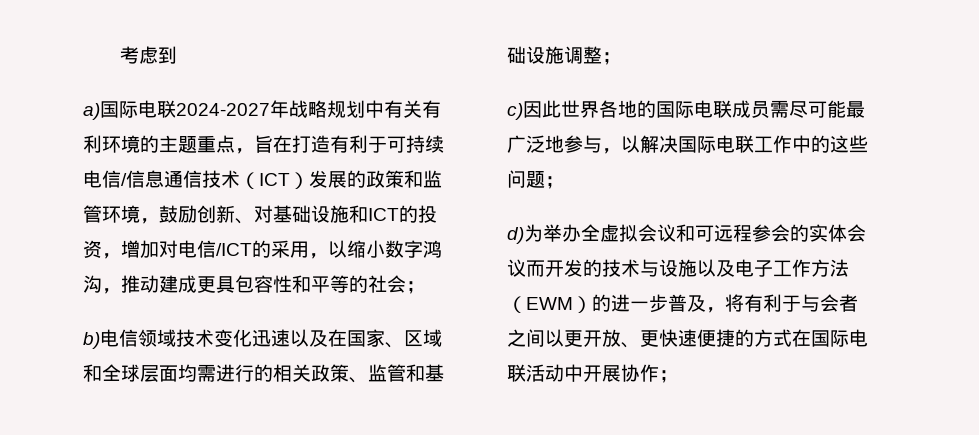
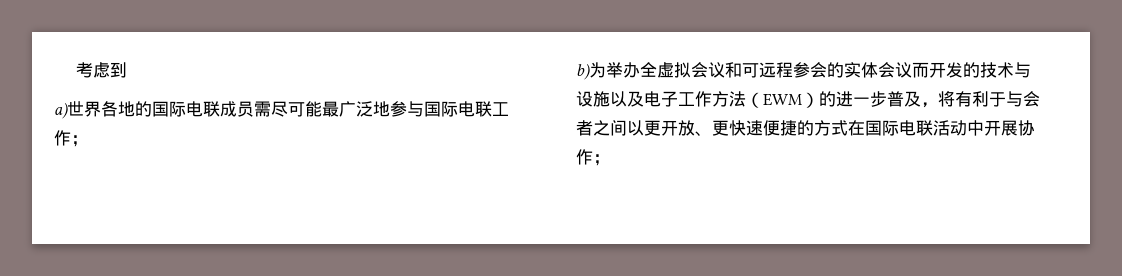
- a)国际电联2024-2027年战略规划中有关有利环境的主题重点，旨在打造有利于可持续电信/信息通信技术（ICT）发展的政策和监管环境，鼓励创新、对基础设施和ICT的投资，增加对电信/ICT的采用，以缩小数字鸿沟，推动建成更具包容性和平等的社会；
- b)电信领域技术变化迅速以及在国家、区域和全球层面均需进行的相关政策、监管和基础设施调整；
- c)因此世界各地的国际电联成员需尽可能最广泛地参与，以解决国际电联工作中的这些问题；
- d)为举办全虚拟会议和可远程参会的实体会议而开发的技术与设施以及电子工作方法（EWM）的进一步普及，将有利于与会者之间以更开放、更快速便捷的方式在国际电联活动中开展协作；
+ a)世界各地的国际电联成员需尽可能最广泛地参与国际电联工作；
+ b)为举办全虚拟会议和可远程参会的实体会议而开发的技术与设施以及电子工作方法（EWM）的进一步普及，将有利于与会者之间以更开放、更快速便捷的方式在国际电联活动中开展协作；

